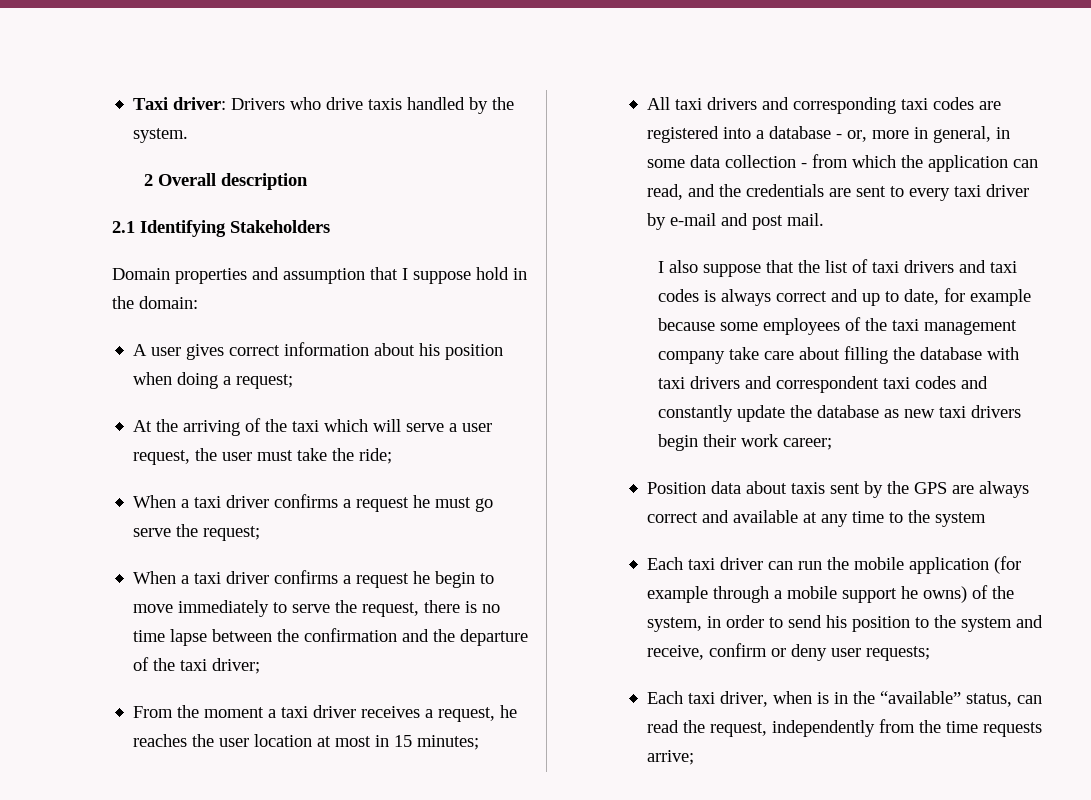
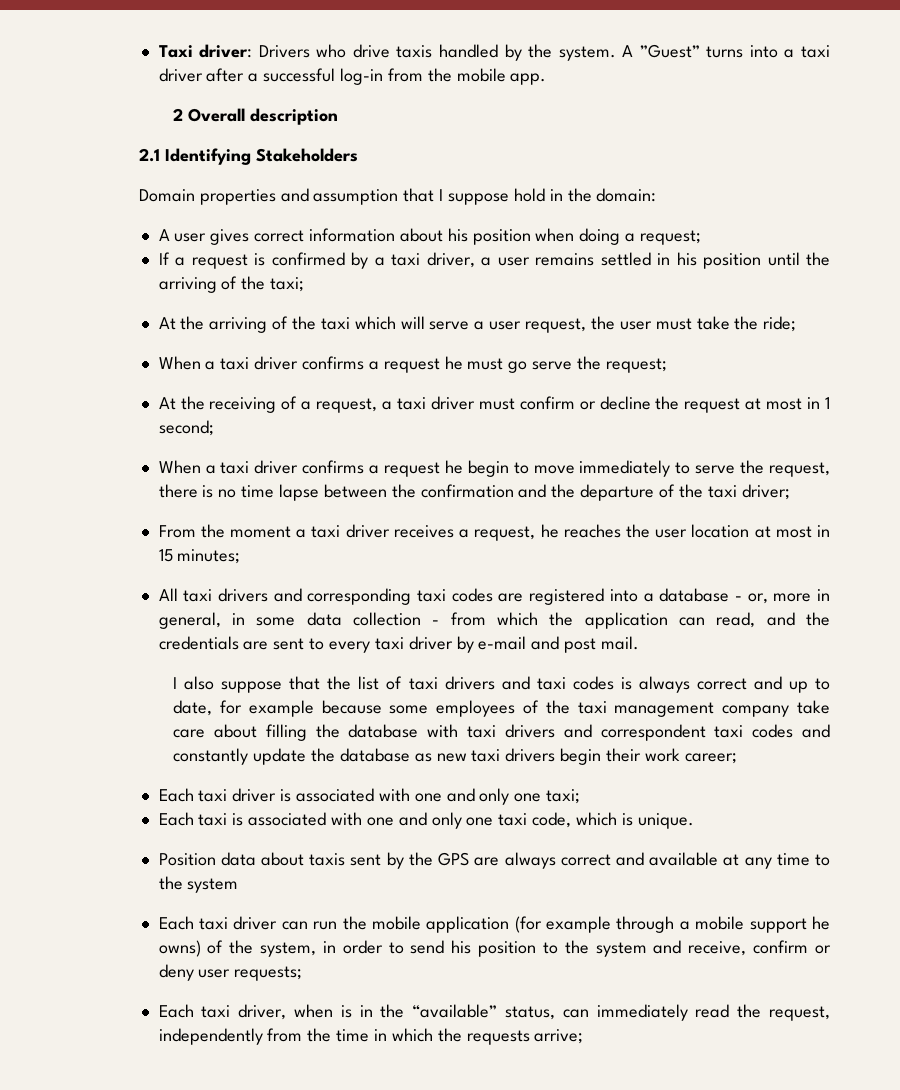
+ A ”Guest” turns into a taxi driver after a successful log-in from the mobile app.
+ If a request is confirmed by a taxi driver, a user remains settled in his position until the arriving of the taxi;
+ At the receiving of a request, a taxi driver must confirm or decline the request at most in 1 second;
+ Each taxi driver is associated with one and only one taxi;
+ Each taxi is associated with one and only one taxi code, which is unique.
- Each taxi driver, when is in the “available” status, can read the request, independently from the time requests arrive;
+ Each taxi driver, when is in the “available” status, can immediately read the request, independently from the time in which the requests arrive;

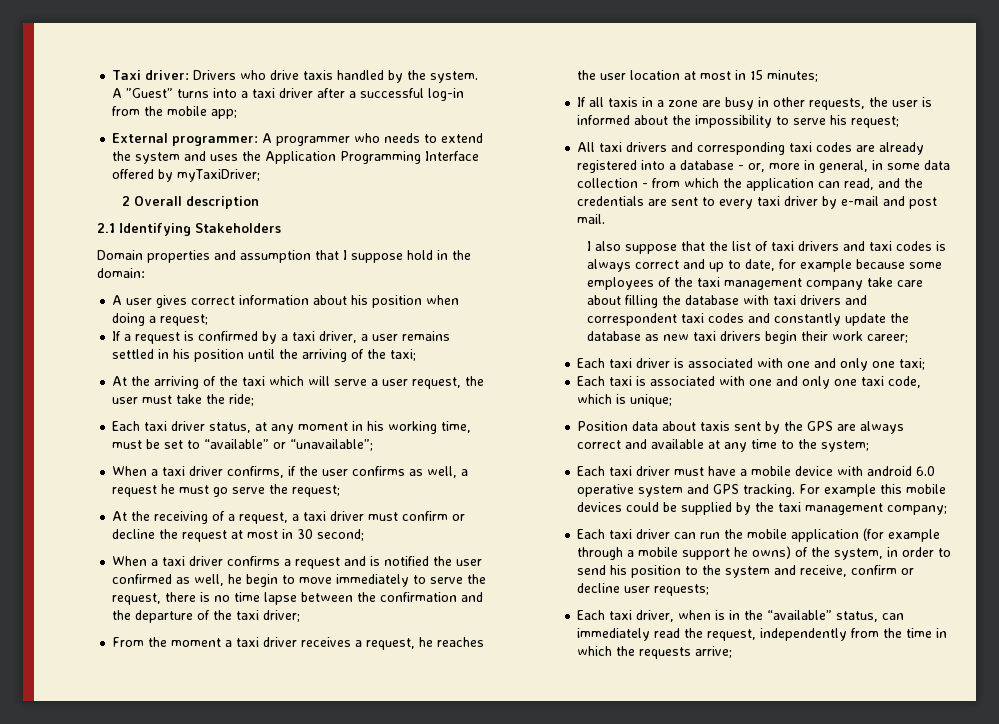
- A ”Guest” turns into a taxi driver after a successful log-in from the mobile app.
+ A ”Guest” turns into a taxi driver after a successful log-in from the mobile app;
+ External programmer: A programmer who needs to extend the system and uses the Application Programming Interface offered by myTaxiDriver;
- When a taxi driver confirms a request he must go serve the request;
+ Each taxi driver status, at any moment in his working time, must be set to “available” or “unavailable”;
+ When a taxi driver confirms, if the user confirms as well, a request he must go serve the request;
- At the receiving of a request, a taxi driver must confirm or decline the request at most in 1 second;
+ At the receiving of a request, a taxi driver must confirm or decline the request at most in 30 second;
- When a taxi driver confirms a request he begin to move immediately to serve the request, there is no time lapse between the confirmation and the departure of the taxi driver;
+ When a taxi driver confirms a request and is notified the user confirmed as well, he begin to move immediately to serve the request, there is no time lapse between the confirmation and the departure of the taxi driver;
+ If all taxis in a zone are busy in other requests, the user is informed about the impossibility to serve his request;
- All taxi drivers and corresponding taxi codes are registered into a database - or, more in general, in some data collection - from which the application can read, and the credentials are sent to every taxi driver by e-mail and post mail.
+ All taxi drivers and corresponding taxi codes are already registered into a database - or, more in general, in some data collection - from which the application can read, and the credentials are sent to every taxi driver by e-mail and post mail.
- Each taxi is associated with one and only one taxi code, which is unique.
+ Each taxi is associated with one and only one taxi code, which is unique;
- Position data about taxis sent by the GPS are always correct and available at any time to the system
+ Position data about taxis sent by the GPS are always correct and available at any time to the system;
+ Each taxi driver must have a mobile device with android 6.0 operative system and GPS tracking. For example this mobile devices could be supplied by the taxi management company;
- Each taxi driver can run the mobile application (for example through a mobile support he owns) of the system, in order to send his position to the system and receive, confirm or deny user requests;
+ Each taxi driver can run the mobile application (for example through a mobile support he owns) of the system, in order to send his position to the system and receive, confirm or decline user requests;

